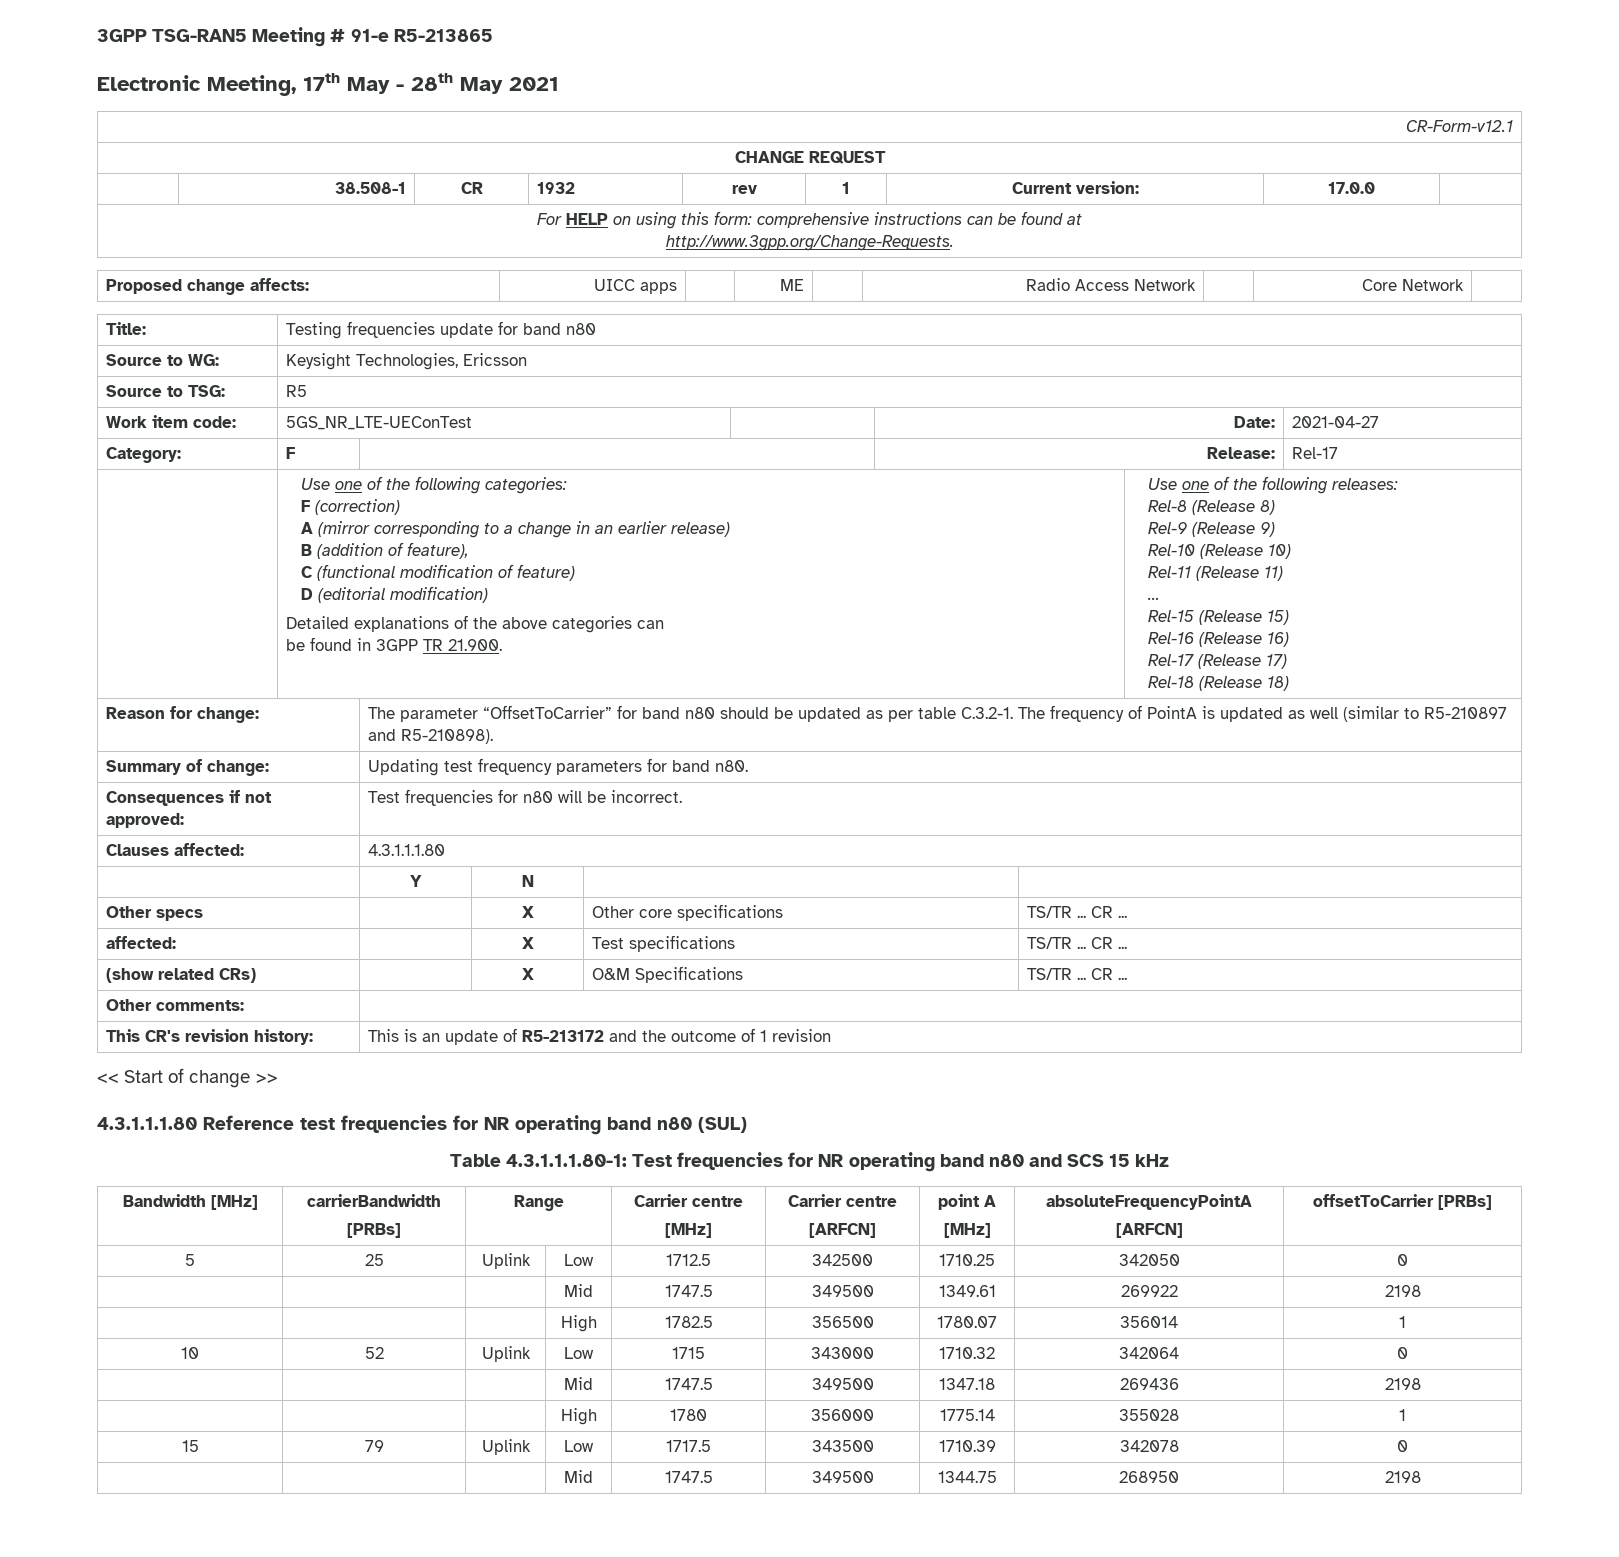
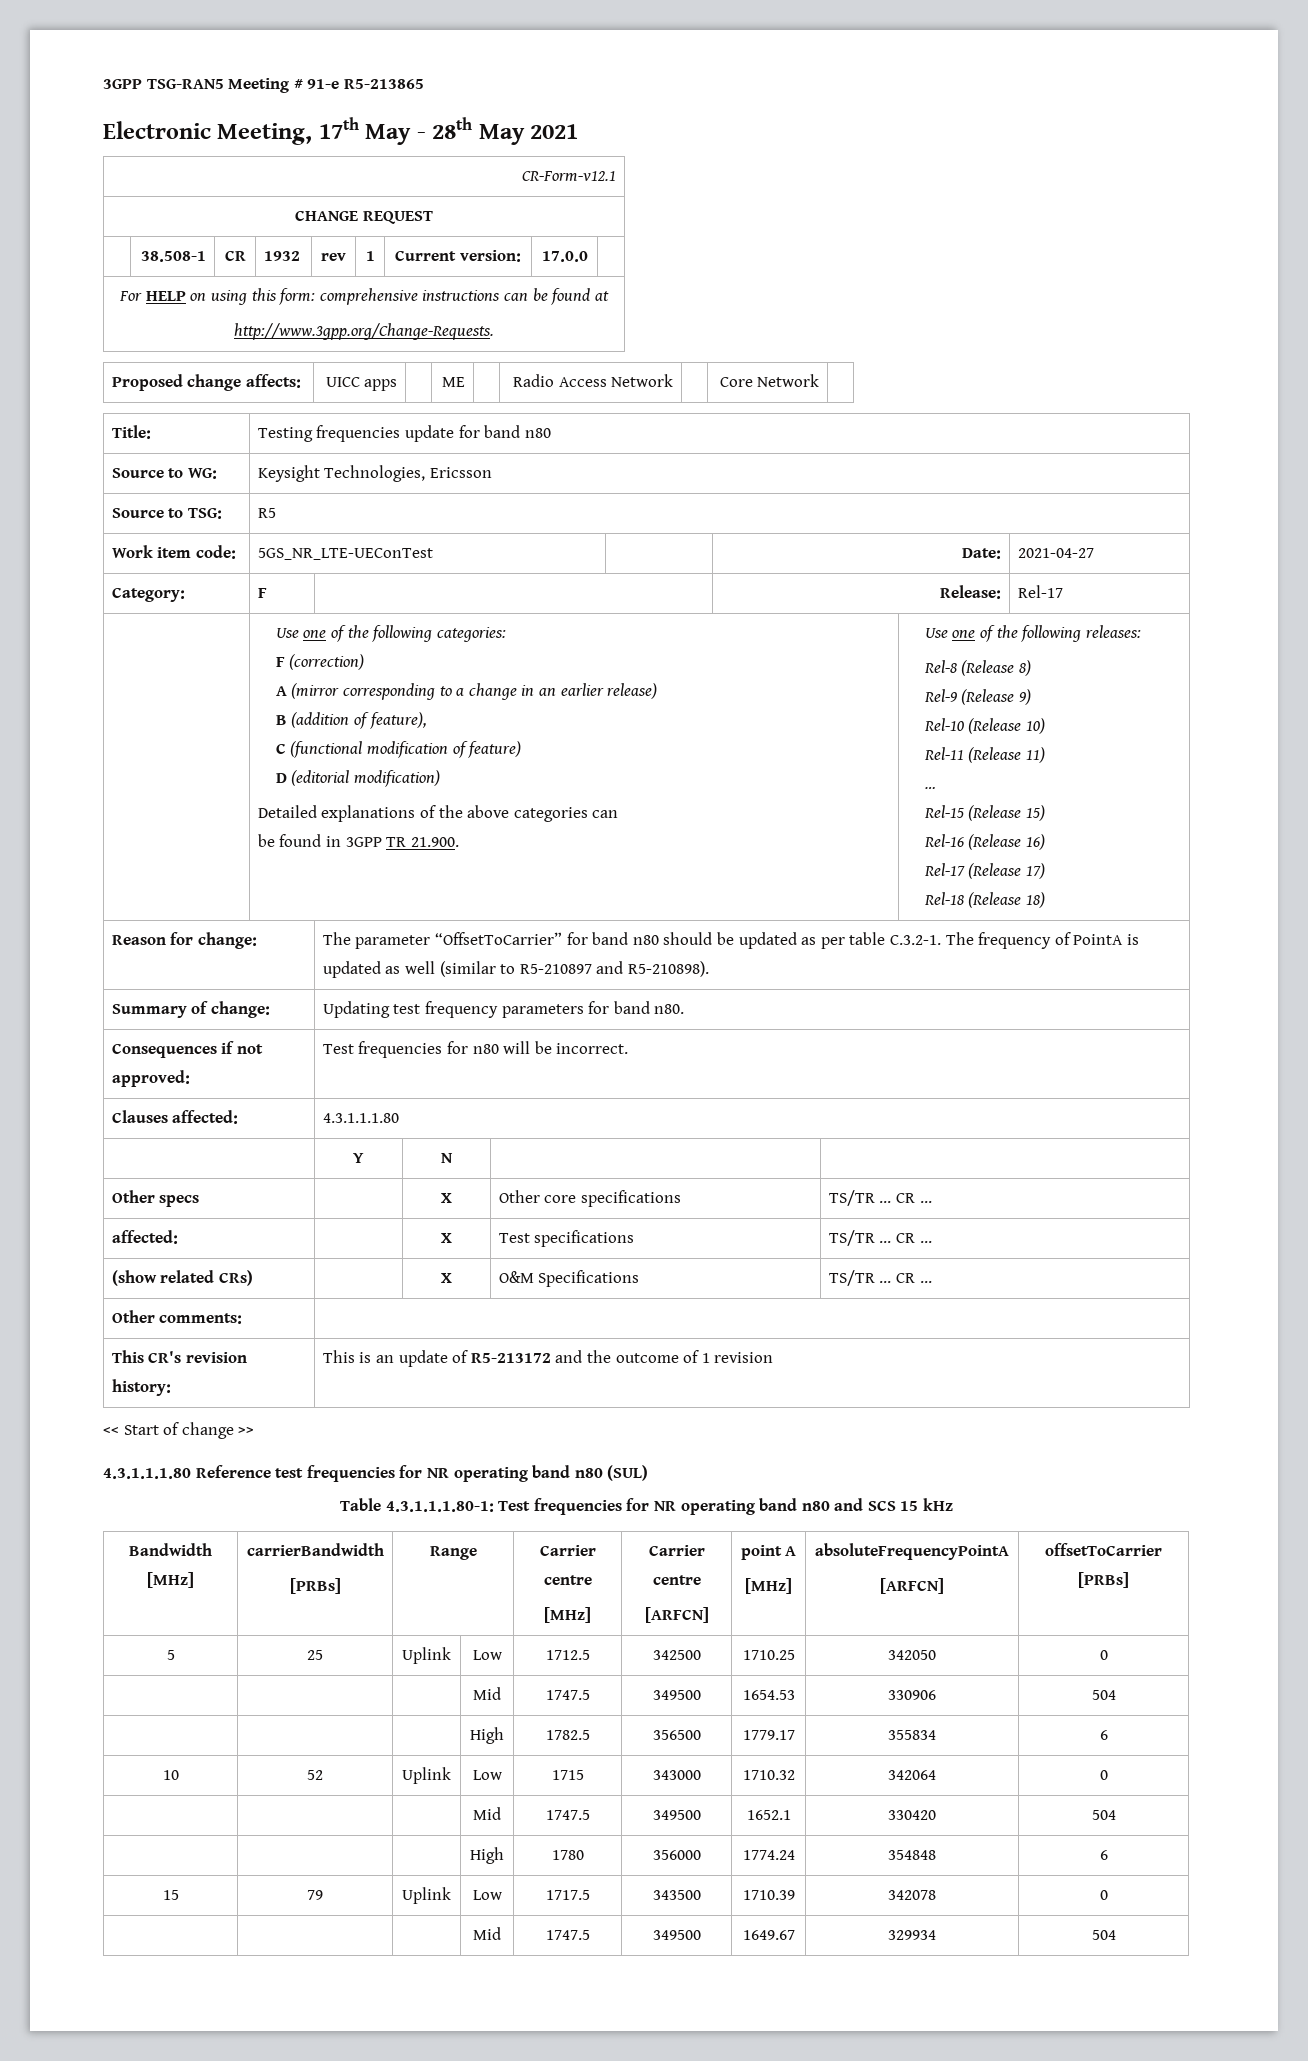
- | | | Mid | 1747.5 | 349500 | 1349.61 | 269922 | 2198
+ | | | Mid | 1747.5 | 349500 | 1654.53 | 330906 | 504
- | | | High | 1782.5 | 356500 | 1780.07 | 356014 | 1
+ | | | High | 1782.5 | 356500 | 1779.17 | 355834 | 6
- | | | Mid | 1747.5 | 349500 | 1347.18 | 269436 | 2198
+ | | | Mid | 1747.5 | 349500 | 1652.1 | 330420 | 504
- | | | High | 1780 | 356000 | 1775.14 | 355028 | 1
+ | | | High | 1780 | 356000 | 1774.24 | 354848 | 6
- | | | Mid | 1747.5 | 349500 | 1344.75 | 268950 | 2198
+ | | | Mid | 1747.5 | 349500 | 1649.67 | 329934 | 504

